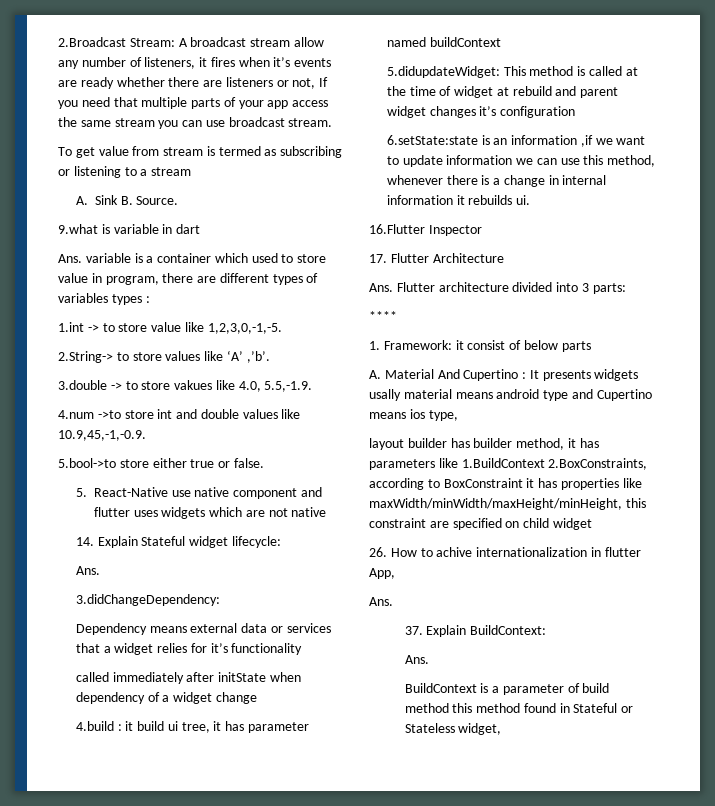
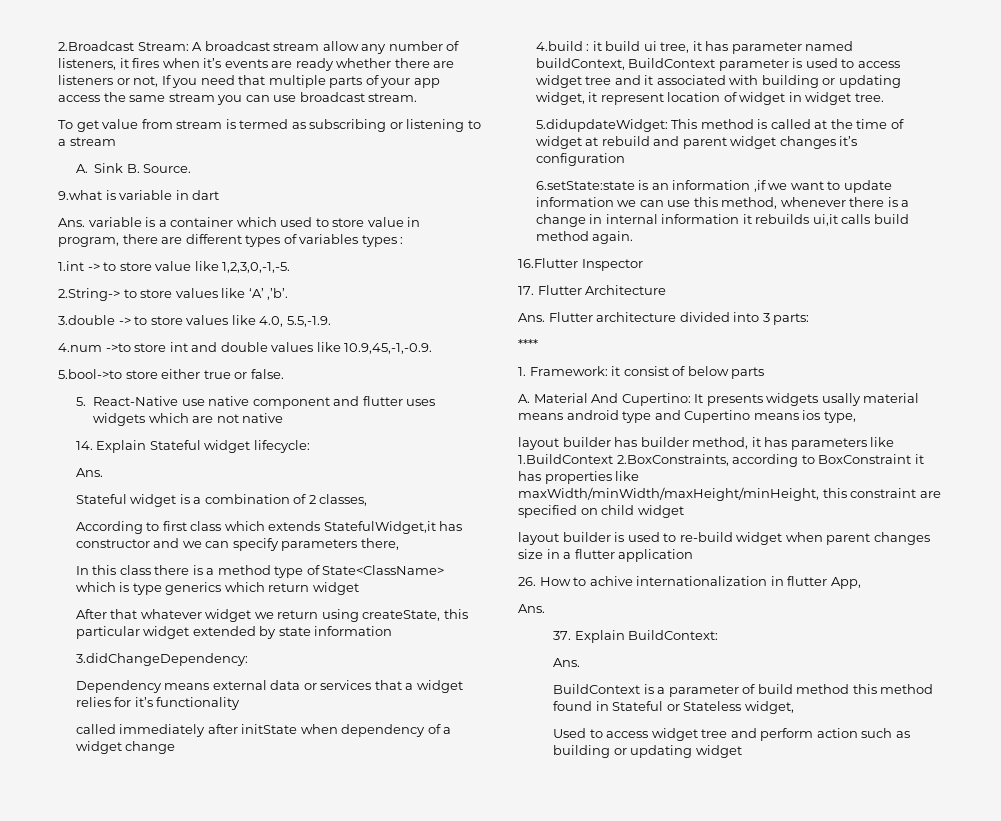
- 3.double -> to store vakues like 4.0, 5.5,-1.9.
+ 3.double -> to store values like 4.0, 5.5,-1.9.
+ Stateful widget is a combination of 2 classes,
+ According to first class which extends StatefulWidget,it has constructor and we can specify parameters there,
+ In this class there is a method type of State<ClassName> which is type generics which return widget
+ After that whatever widget we return using createState, this particular widget extended by state information
- 4.build : it build ui tree, it has parameter named buildContext
+ 4.build : it build ui tree, it has parameter named buildContext, BuildContext parameter is used to access widget tree and it associated with building or updating widget, it represent location of widget in widget tree.
- 6.setState:state is an information ,if we want to update information we can use this method, whenever there is a change in internal information it rebuilds ui.
+ 6.setState:state is an information ,if we want to update information we can use this method, whenever there is a change in internal information it rebuilds ui,it calls build method again.
- A. Material And Cupertino : It presents widgets usally material means android type and Cupertino means ios type,
+ A. Material And Cupertino: It presents widgets usally material means android type and Cupertino means ios type,
+ layout builder is used to re-build widget when parent changes size in a flutter application
+ Used to access widget tree and perform action such as building or updating widget

